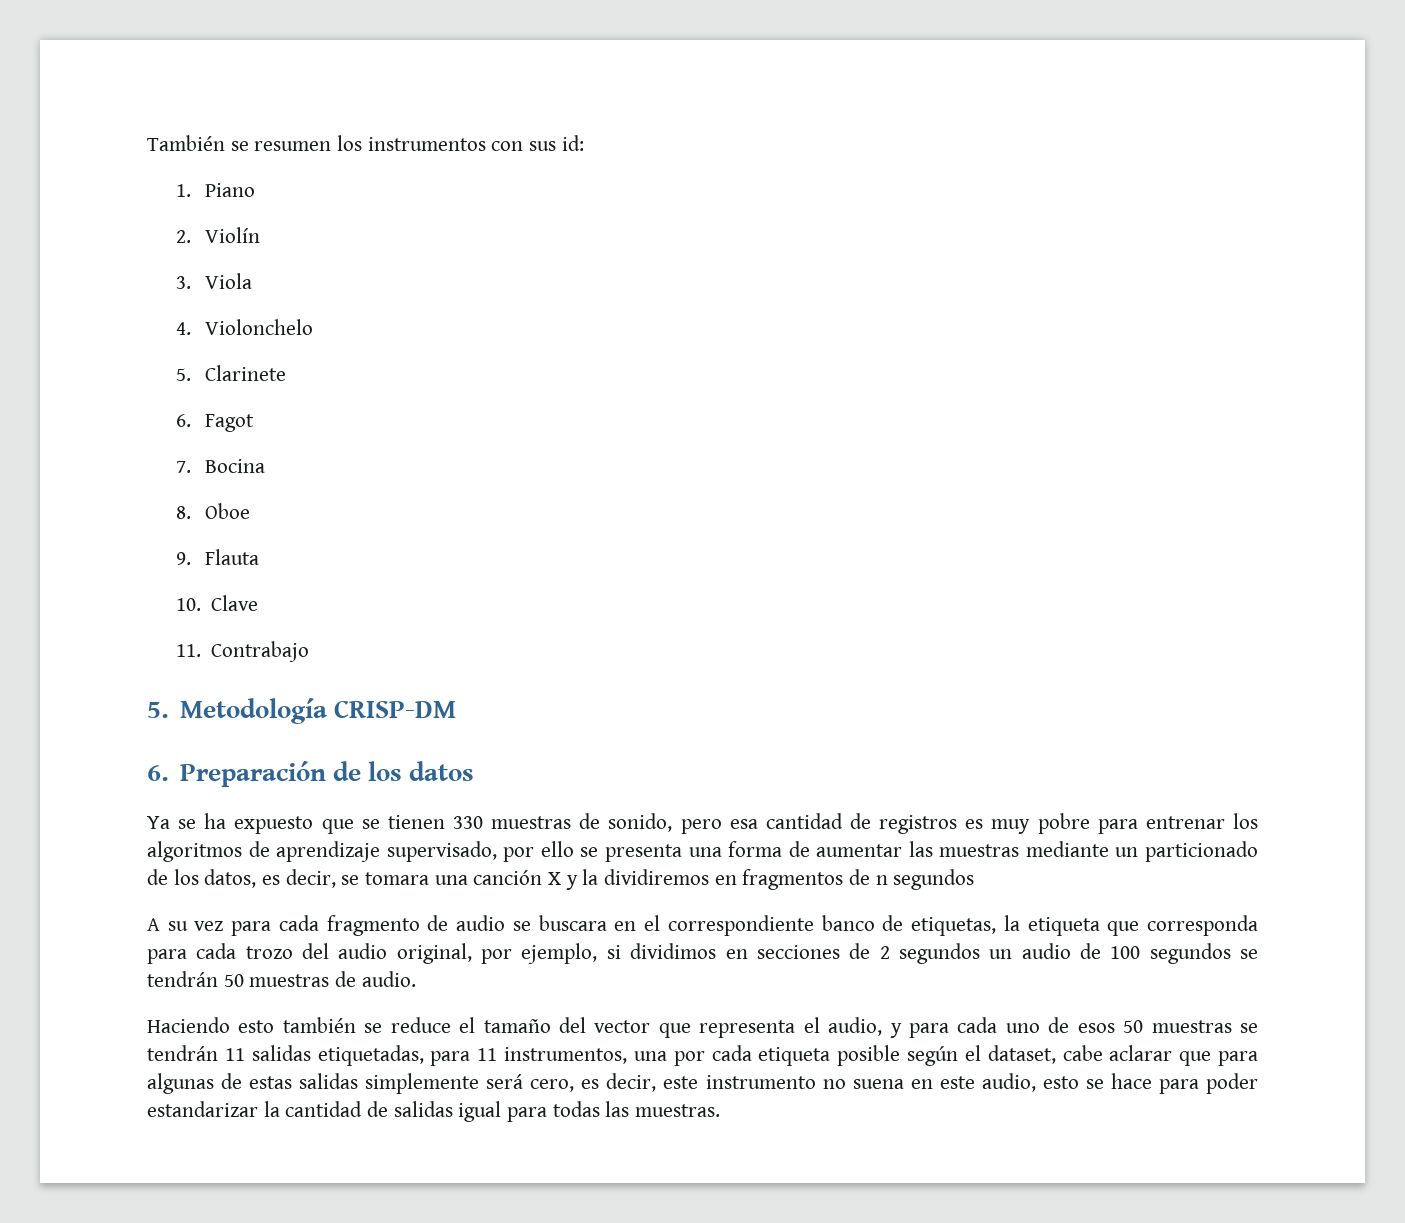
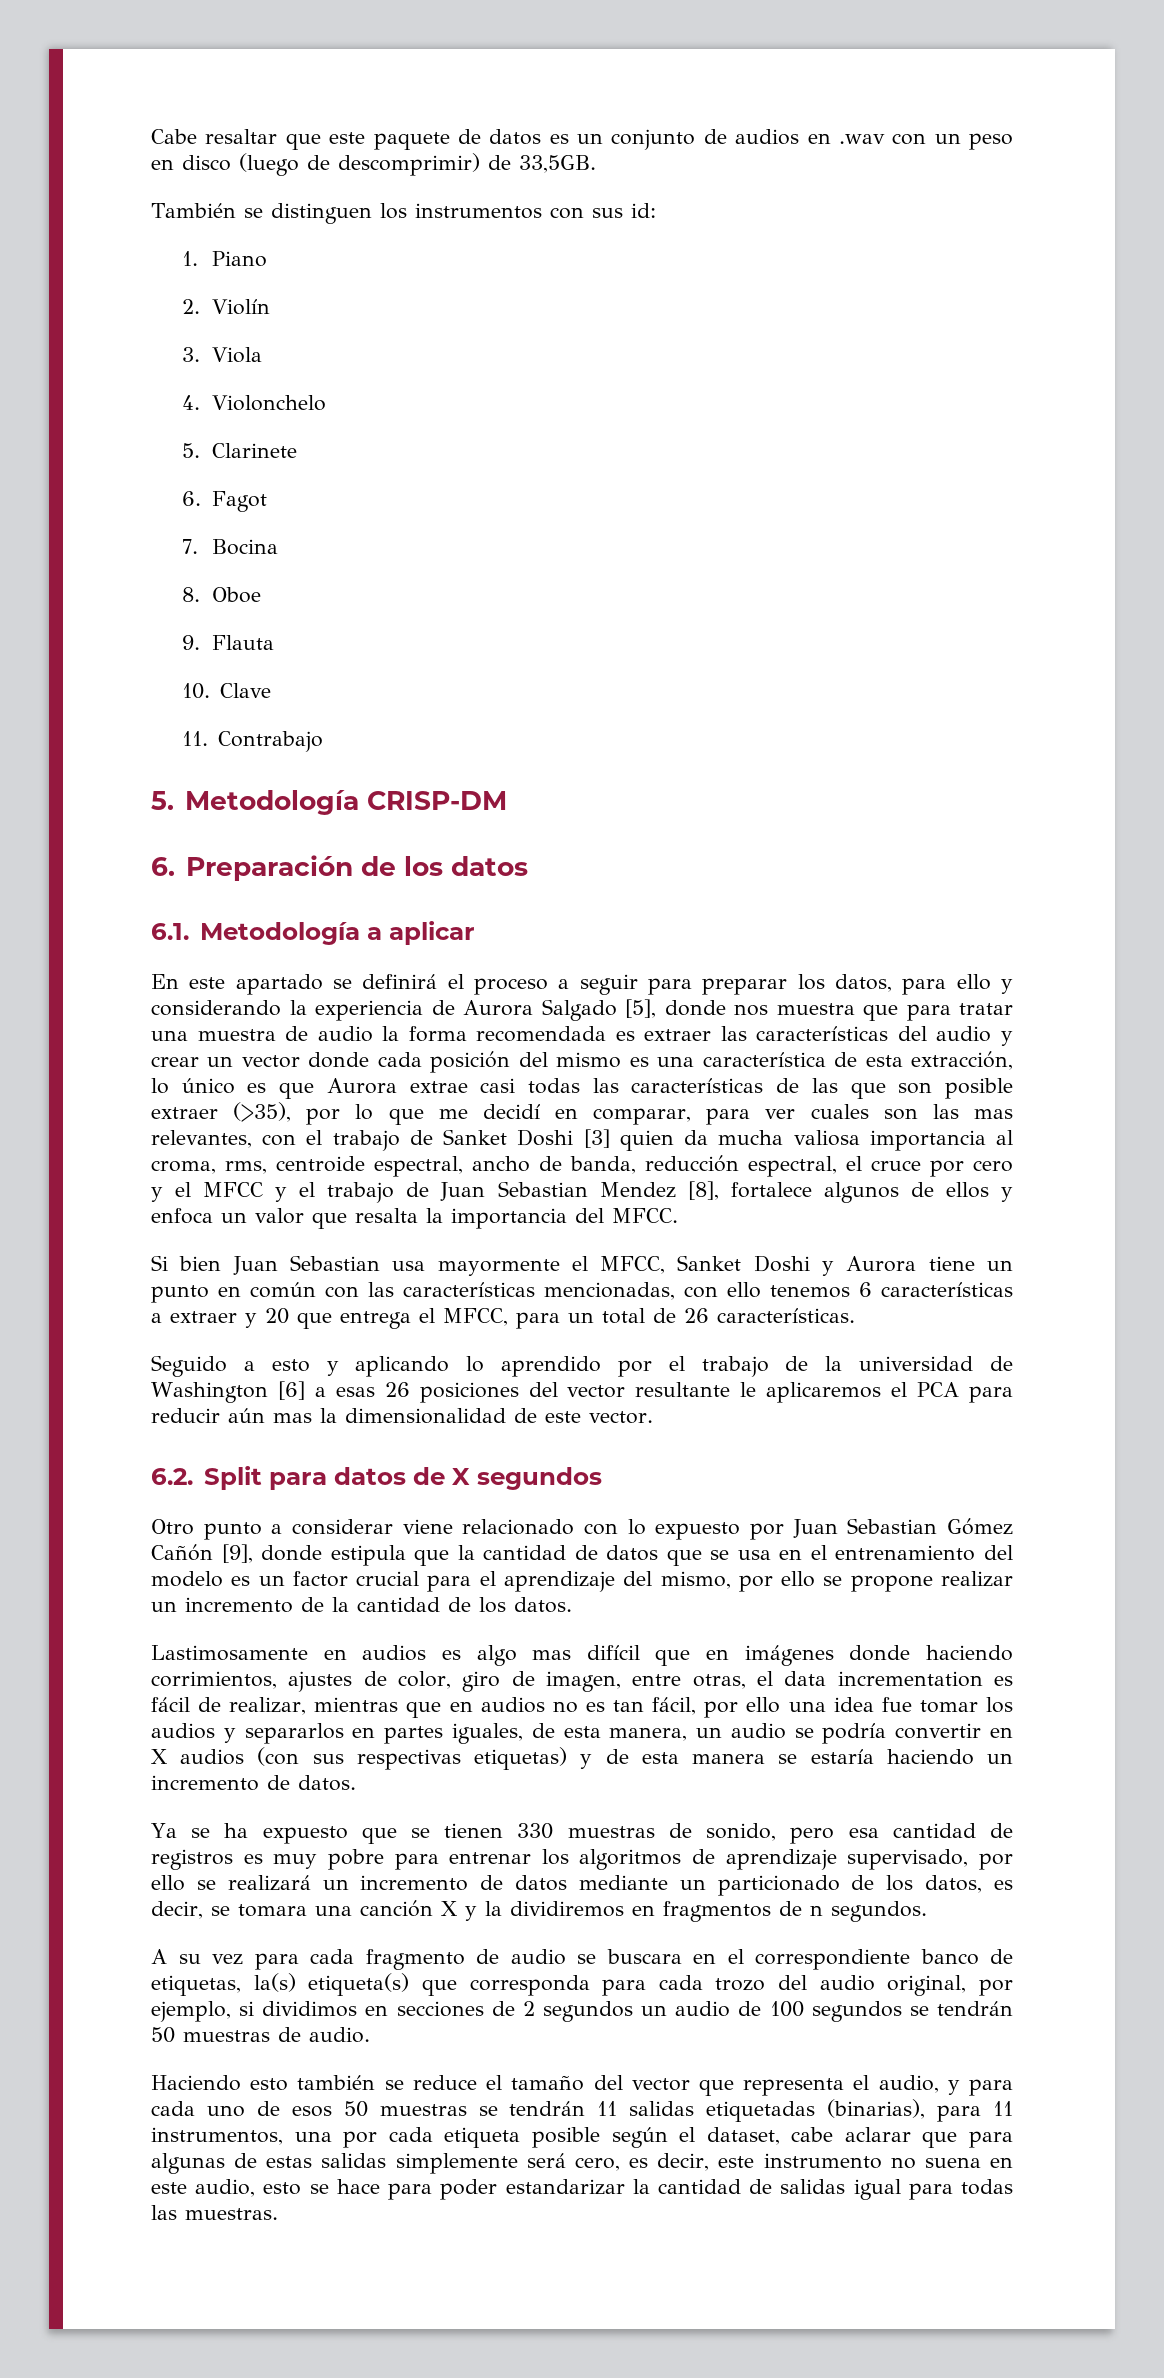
+ Cabe resaltar que este paquete de datos es un conjunto de audios en .wav con un peso en disco (luego de descomprimir) de 33,5GB.
- También se resumen los instrumentos con sus id:
+ También se distinguen los instrumentos con sus id:
+ 6.1. Metodología a aplicar
+ En este apartado se definirá el proceso a seguir para preparar los datos, para ello y considerando la experiencia de Aurora Salgado [5], donde nos muestra que para tratar una muestra de audio la forma recomendada es extraer las características del audio y crear un vector donde cada posición del mismo es una característica de esta extracción, lo único es que Aurora extrae casi todas las características de las que son posible extraer (>35), por lo que me decidí en comparar, para ver cuales son las mas relevantes, con el trabajo de Sanket Doshi [3] quien da mucha valiosa importancia al croma, rms, centroide espectral, ancho de banda, reducción espectral, el cruce por cero y el MFCC y el trabajo de Juan Sebastian Mendez [8], fortalece algunos de ellos y enfoca un valor que resalta la importancia del MFCC.
+ Si bien Juan Sebastian usa mayormente el MFCC, Sanket Doshi y Aurora tiene un punto en común con las características mencionadas, con ello tenemos 6 características a extraer y 20 que entrega el MFCC, para un total de 26 características.
+ Seguido a esto y aplicando lo aprendido por el trabajo de la universidad de Washington [6] a esas 26 posiciones del vector resultante le aplicaremos el PCA para reducir aún mas la dimensionalidad de este vector.
+ 6.2. Split para datos de X segundos
+ Otro punto a considerar viene relacionado con lo expuesto por Juan Sebastian Gómez Cañón [9], donde estipula que la cantidad de datos que se usa en el entrenamiento del modelo es un factor crucial para el aprendizaje del mismo, por ello se propone realizar un incremento de la cantidad de los datos.
+ Lastimosamente en audios es algo mas difícil que en imágenes donde haciendo corrimientos, ajustes de color, giro de imagen, entre otras, el data incrementation es fácil de realizar, mientras que en audios no es tan fácil, por ello una idea fue tomar los audios y separarlos en partes iguales, de esta manera, un audio se podría convertir en X audios (con sus respectivas etiquetas) y de esta manera se estaría haciendo un incremento de datos.
- Ya se ha expuesto que se tienen 330 muestras de sonido, pero esa cantidad de registros es muy pobre para entrenar los algoritmos de aprendizaje supervisado, por ello se presenta una forma de aumentar las muestras mediante un particionado de los datos, es decir, se tomara una canción X y la dividiremos en fragmentos de n segundos
+ Ya se ha expuesto que se tienen 330 muestras de sonido, pero esa cantidad de registros es muy pobre para entrenar los algoritmos de aprendizaje supervisado, por ello se realizará un incremento de datos mediante un particionado de los datos, es decir, se tomara una canción X y la dividiremos en fragmentos de n segundos.
- A su vez para cada fragmento de audio se buscara en el correspondiente banco de etiquetas, la etiqueta que corresponda para cada trozo del audio original, por ejemplo, si dividimos en secciones de 2 segundos un audio de 100 segundos se tendrán 50 muestras de audio.
+ A su vez para cada fragmento de audio se buscara en el correspondiente banco de etiquetas, la(s) etiqueta(s) que corresponda para cada trozo del audio original, por ejemplo, si dividimos en secciones de 2 segundos un audio de 100 segundos se tendrán 50 muestras de audio.
- Haciendo esto también se reduce el tamaño del vector que representa el audio, y para cada uno de esos 50 muestras se tendrán 11 salidas etiquetadas, para 11 instrumentos, una por cada etiqueta posible según el dataset, cabe aclarar que para algunas de estas salidas simplemente será cero, es decir, este instrumento no suena en este audio, esto se hace para poder estandarizar la cantidad de salidas igual para todas las muestras.
+ Haciendo esto también se reduce el tamaño del vector que representa el audio, y para cada uno de esos 50 muestras se tendrán 11 salidas etiquetadas (binarias), para 11 instrumentos, una por cada etiqueta posible según el dataset, cabe aclarar que para algunas de estas salidas simplemente será cero, es decir, este instrumento no suena en este audio, esto se hace para poder estandarizar la cantidad de salidas igual para todas las muestras.

